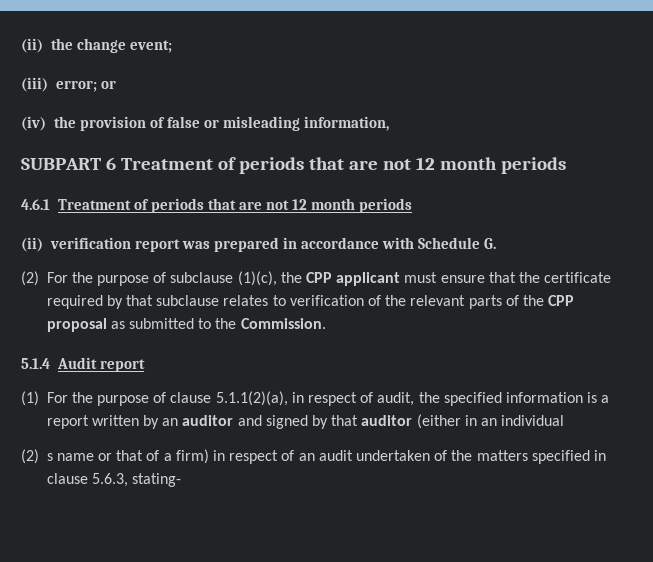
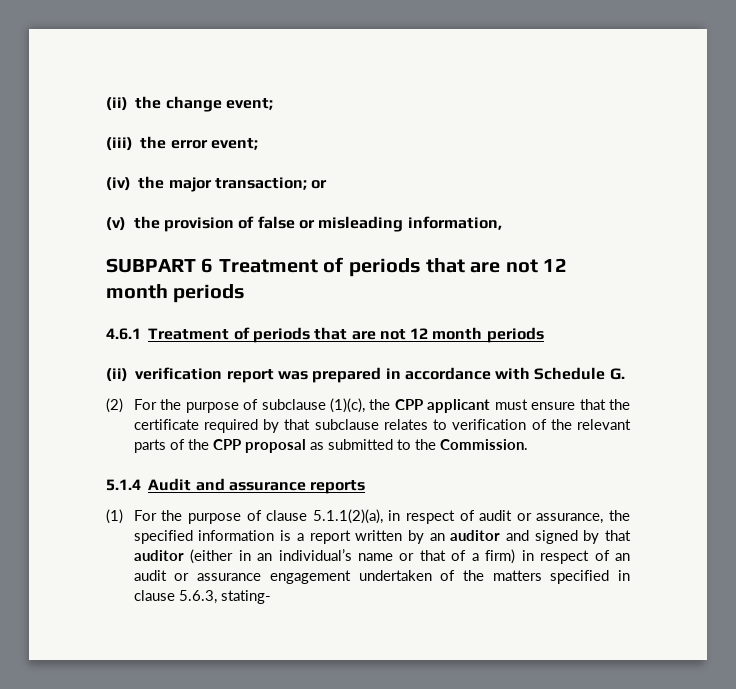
- (iii) error; or
+ (iii) the error event;
+ (iv) the major transaction; or
- (iv) the provision of false or misleading information,
+ (v) the provision of false or misleading information,
- 5.1.4 Audit report
+ 5.1.4 Audit and assurance reports
- (1) For the purpose of clause 5.1.1(2)(a), in respect of audit, the specified information is a report written by an auditor and signed by that auditor (either in an individual
- (2) s name or that of a firm) in respect of an audit undertaken of the matters specified in clause 5.6.3, stating-
+ (1) For the purpose of clause 5.1.1(2)(a), in respect of audit or assurance, the specified information is a report written by an auditor and signed by that auditor (either in an individual’s name or that of a firm) in respect of an audit or assurance engagement undertaken of the matters specified in clause 5.6.3, stating-

